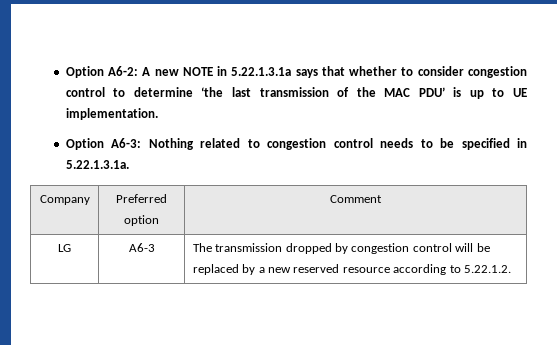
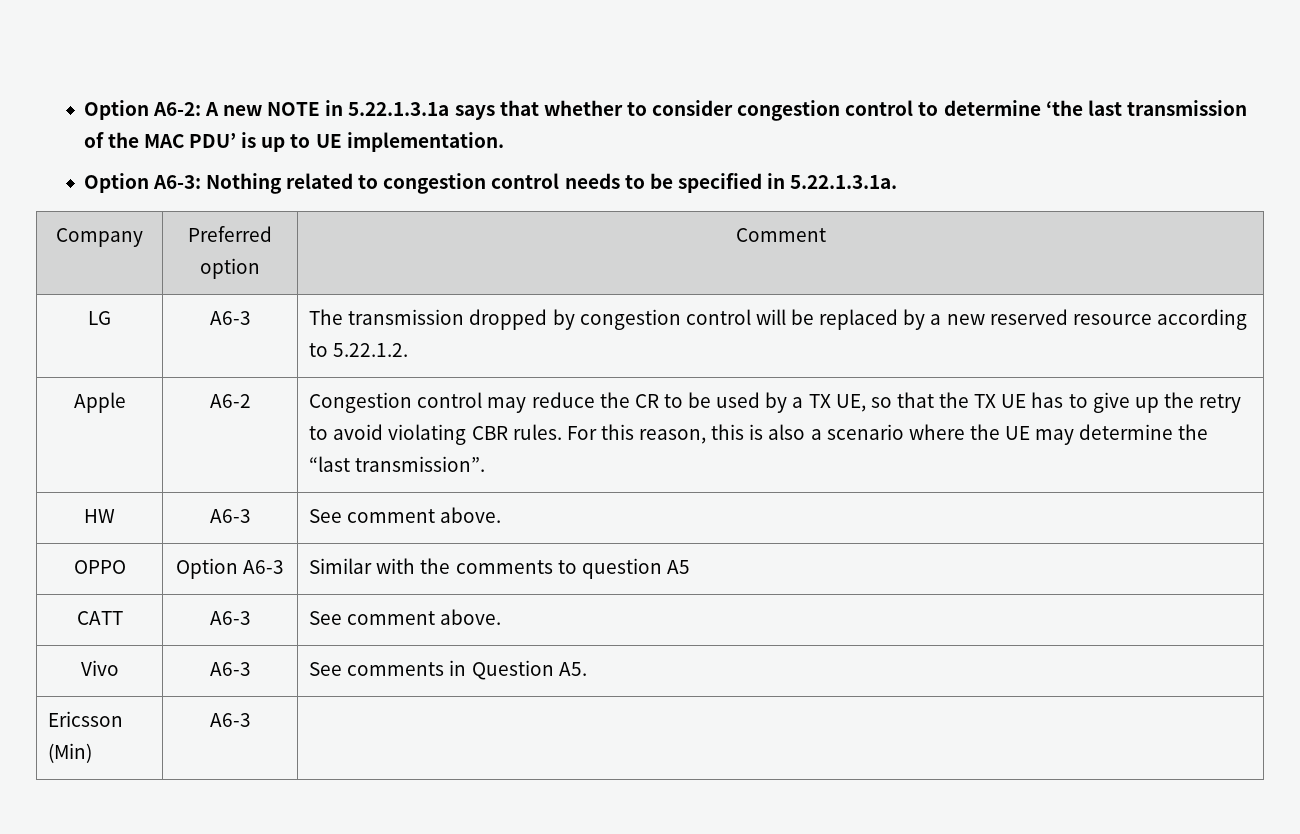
+ Apple | A6-2 | Congestion control may reduce the CR to be used by a TX UE, so that the TX UE has to give up the retry to avoid violating CBR rules. For this reason, this is also a scenario where the UE may determine the “last transmission”.
+ HW | A6-3 | See comment above.
+ OPPO | Option A6-3 | Similar with the comments to question A5
+ CATT | A6-3 | See comment above.
+ Vivo | A6-3 | See comments in Question A5.
+ Ericsson (Min) | A6-3 |

